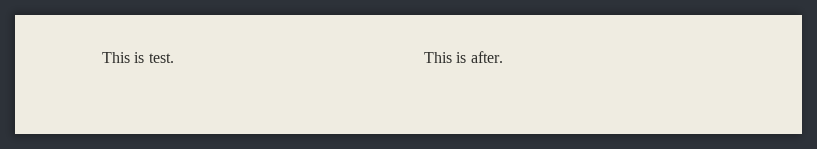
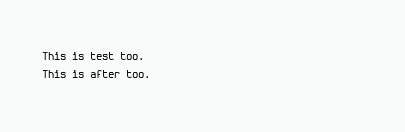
- This is test.
- This is after.
+ This is test too.
+ This is after too.

